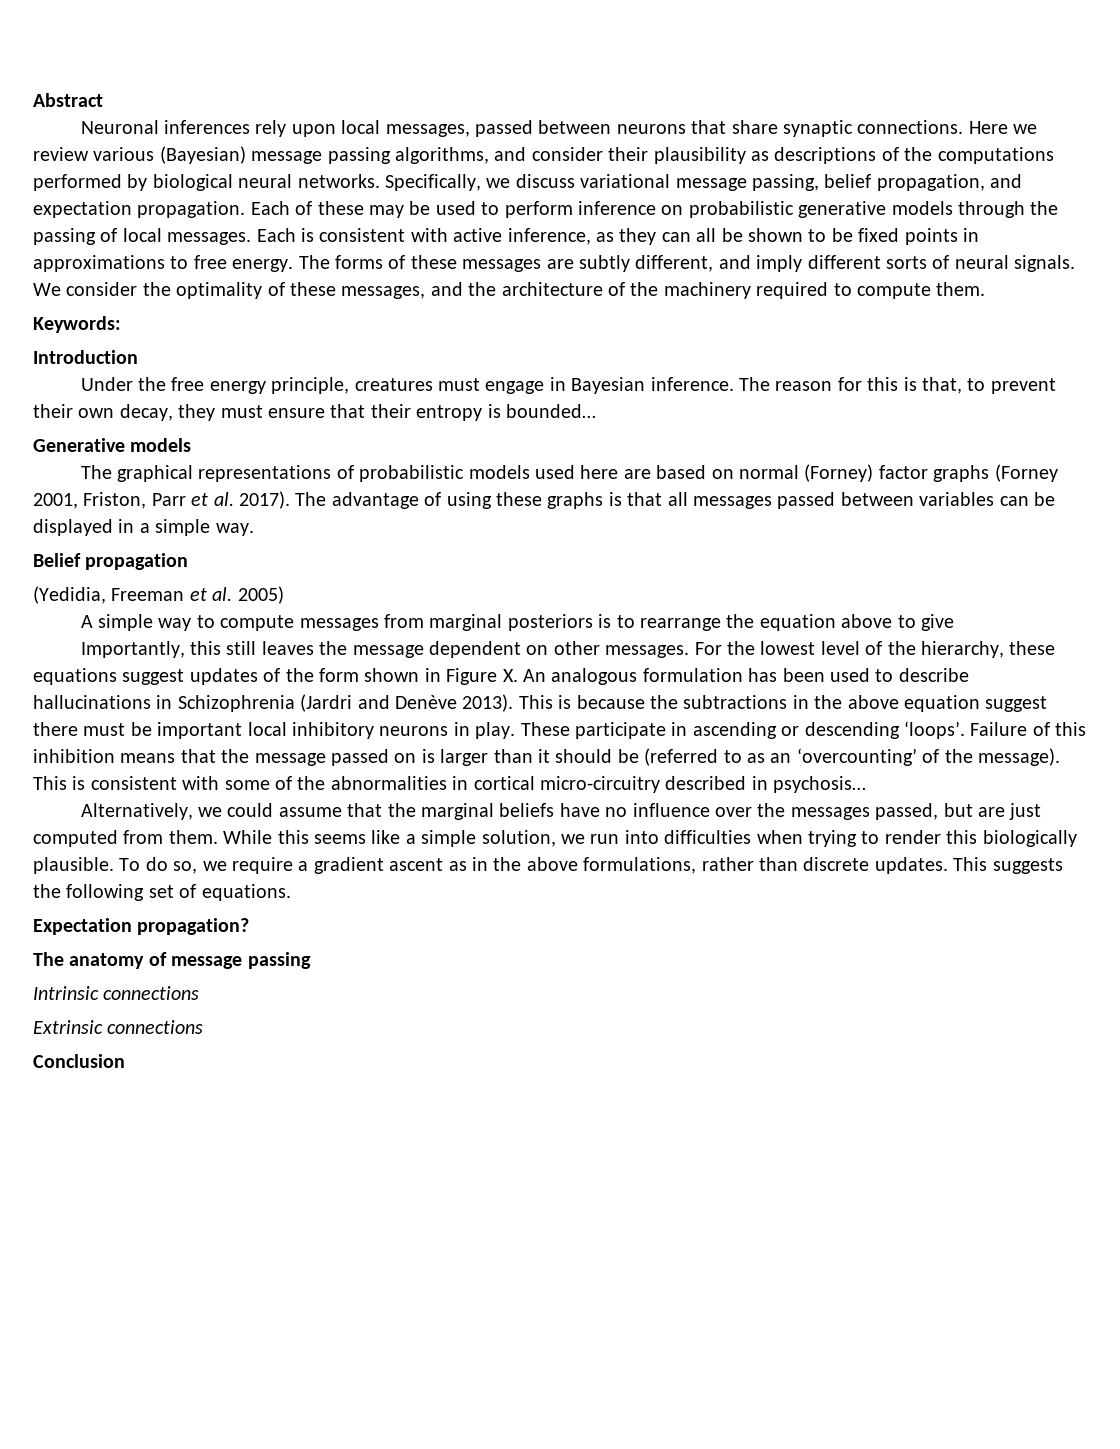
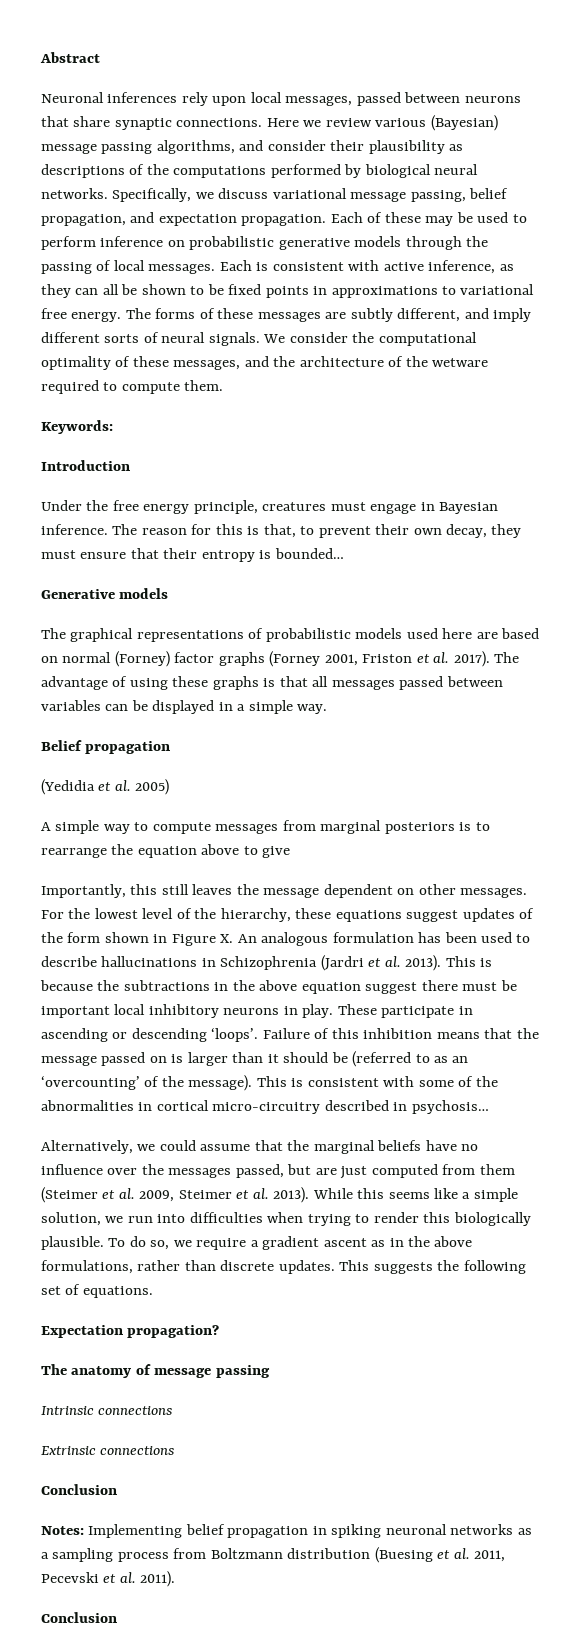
- Each is consistent with active inference, as they can all be shown to be fixed points in approximations to free energy.
+ Each is consistent with active inference, as they can all be shown to be fixed points in approximations to variational free energy.
- We consider the optimality of these messages, and the architecture of the machinery required to compute them.
+ We consider the computational optimality of these messages, and the architecture of the wetware required to compute them.
- The graphical representations of probabilistic models used here are based on normal (Forney) factor graphs (Forney 2001, Friston, Parr et al. 2017).
+ The graphical representations of probabilistic models used here are based on normal (Forney) factor graphs (Forney 2001, Friston et al. 2017).
- (Yedidia, Freeman et al. 2005)
+ (Yedidia et al. 2005)
- For the lowest level of the hierarchy, these equations suggest updates of the form shown in Figure X. An analogous formulation has been used to describe hallucinations in Schizophrenia (Jardri and Denève 2013).
+ For the lowest level of the hierarchy, these equations suggest updates of the form shown in Figure X. An analogous formulation has been used to describe hallucinations in Schizophrenia (Jardri et al. 2013).
- Alternatively, we could assume that the marginal beliefs have no influence over the messages passed, but are just computed from them.
+ Alternatively, we could assume that the marginal beliefs have no influence over the messages passed, but are just computed from them (Steimer et al. 2009, Steimer et al. 2013).
+ Notes: Implementing belief propagation in spiking neuronal networks as a sampling process from Boltzmann distribution (Buesing et al. 2011, Pecevski et al. 2011).
+ Conclusion

